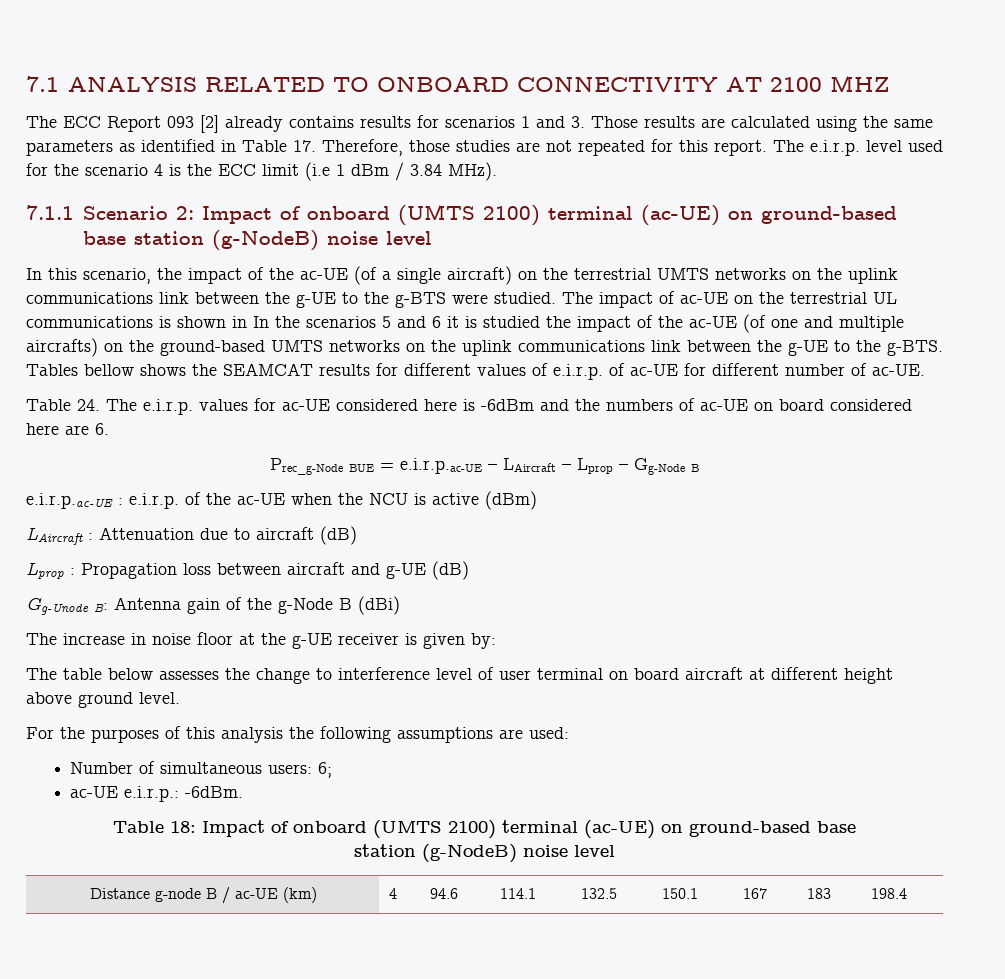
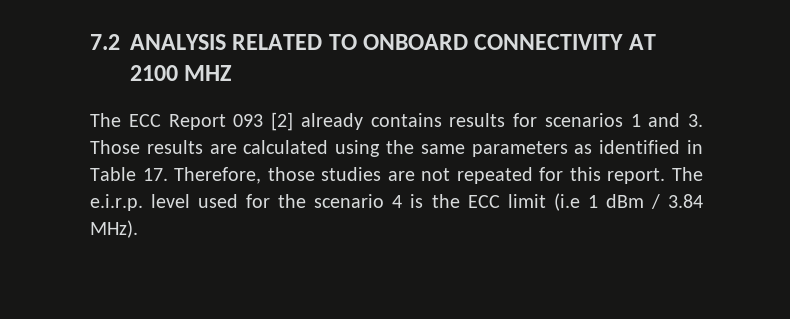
- 7.1 ANALYSIS RELATED TO ONBOARD CONNECTIVITY AT 2100 MHZ
+ 7.2 ANALYSIS RELATED TO ONBOARD CONNECTIVITY AT 2100 MHZ
- 7.1.1 Scenario 2: Impact of onboard (UMTS 2100) terminal (ac-UE) on ground-based base station (g-NodeB) noise level
- In this scenario, the impact of the ac-UE (of a single aircraft) on the terrestrial UMTS networks on the uplink communications link between the g-UE to the g-BTS were studied. The impact of ac-UE on the terrestrial UL communications is shown in In the scenarios 5 and 6 it is studied the impact of the ac-UE (of one and multiple aircrafts) on the ground-based UMTS networks on the uplink communications link between the g-UE to the g-BTS. Tables bellow shows the SEAMCAT results for different values of e.i.r.p. of ac-UE for different number of ac-UE.
- Table 24. The e.i.r.p. values for ac-UE considered here is -6dBm and the numbers of ac-UE on board considered here are 6.
- Prec_g-Node BUE = e.i.r.p.ac-UE – LAircraft – Lprop – Gg-Node B
- e.i.r.p.ac-UE : e.i.r.p. of the ac-UE when the NCU is active (dBm)
- LAircraft : Attenuation due to aircraft (dB)
- Lprop : Propagation loss between aircraft and g-UE (dB)
- Gg-Unode B: Antenna gain of the g-Node B (dBi)
- The increase in noise floor at the g-UE receiver is given by:
- The table below assesses the change to interference level of user terminal on board aircraft at different height above ground level.
- For the purposes of this analysis the following assumptions are used:
- Number of simultaneous users: 6;
- ac-UE e.i.r.p.: -6dBm.
- Table 18: Impact of onboard (UMTS 2100) terminal (ac-UE) on ground-based base
- station (g-NodeB) noise level
- Distance g-node B / ac-UE (km) | 4 | 94.6 | 114.1 | 132.5 | 150.1 | 167 | 183 | 198.4

